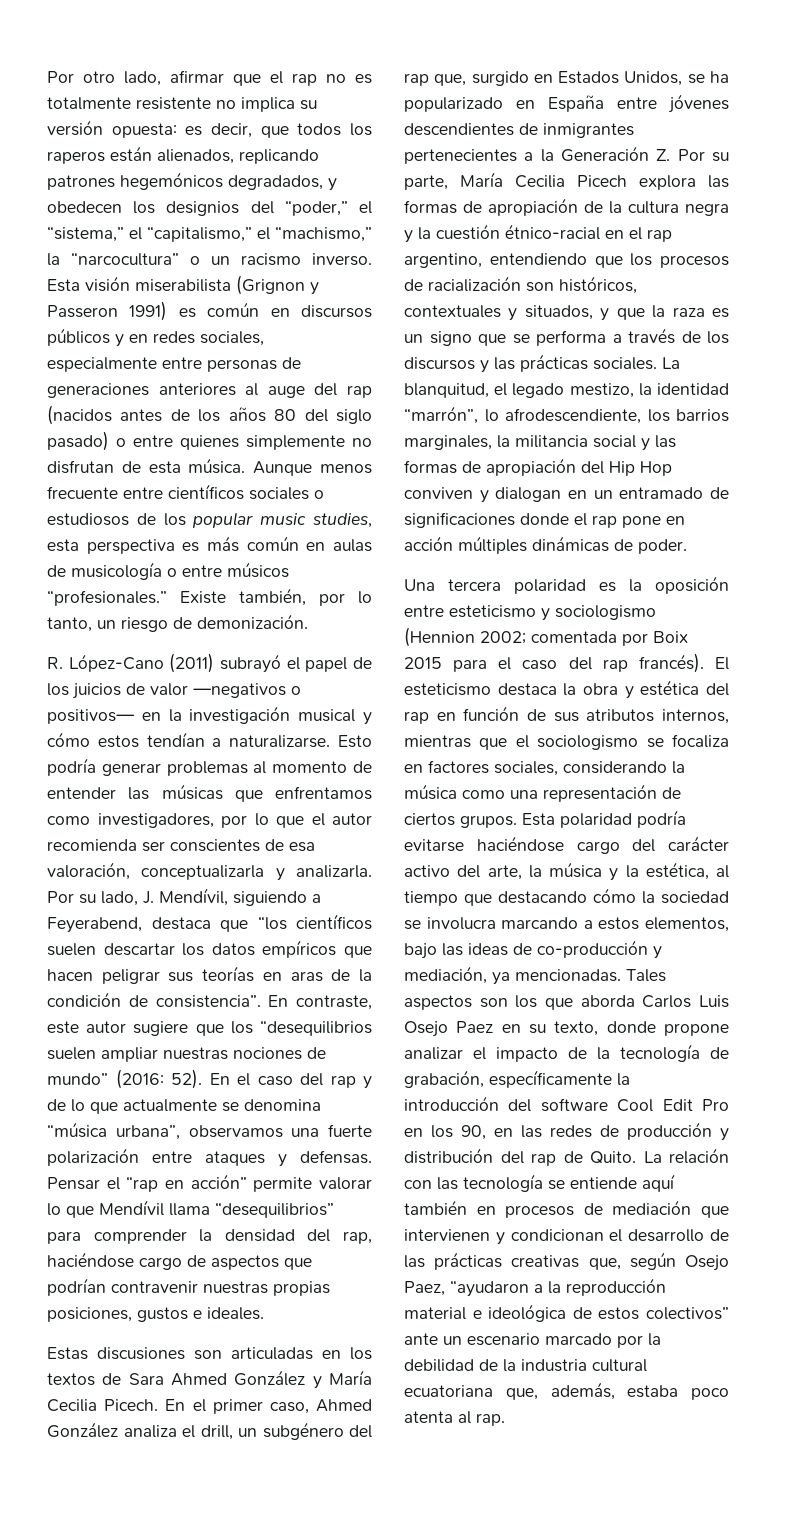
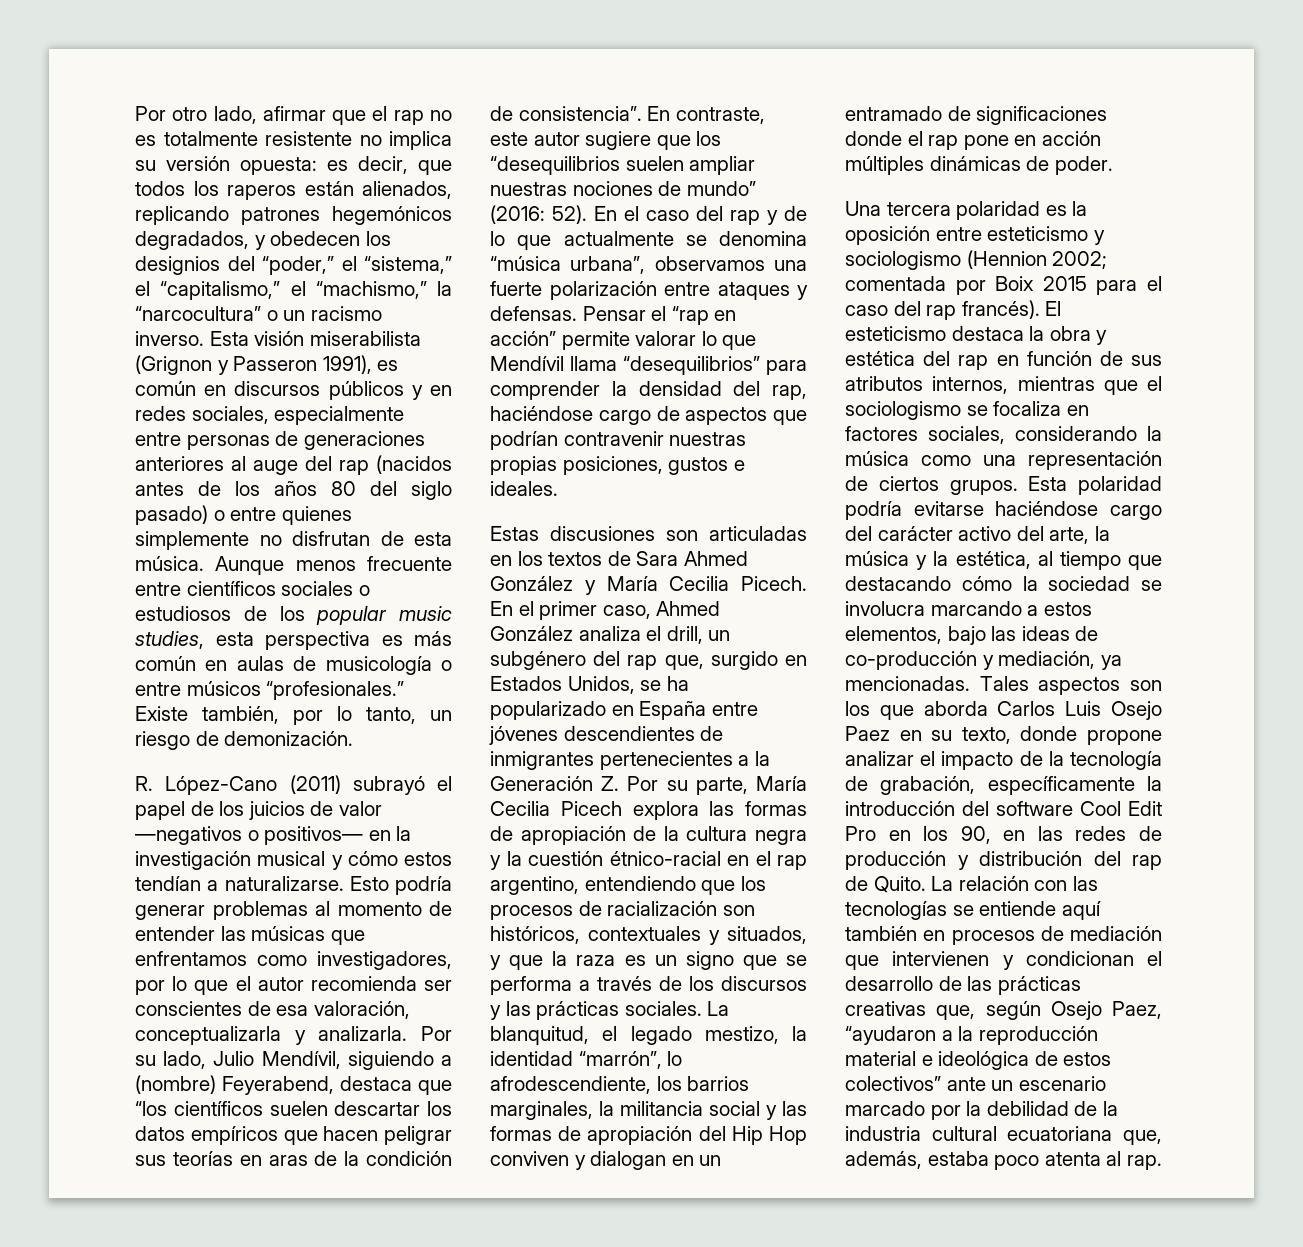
- Esta visión miserabilista (Grignon y Passeron 1991) es común en discursos públicos y en redes sociales, especialmente entre personas de generaciones anteriores al auge del rap (nacidos antes de los años 80 del siglo pasado) o entre quienes simplemente no disfrutan de esta música.
+ Esta visión miserabilista (Grignon y Passeron 1991), es común en discursos públicos y en redes sociales, especialmente entre personas de generaciones anteriores al auge del rap (nacidos antes de los años 80 del siglo pasado) o entre quienes simplemente no disfrutan de esta música.
- Por su lado, J. Mendívil, siguiendo a Feyerabend, destaca que “los científicos suelen descartar los datos empíricos que hacen peligrar sus teorías en aras de la condición de consistencia”.
+ Por su lado, Julio Mendívil, siguiendo a (nombre) Feyerabend, destaca que “los científicos suelen descartar los datos empíricos que hacen peligrar sus teorías en aras de la condición de consistencia”.
- La relación con las tecnología se entiende aquí también en procesos de mediación que intervienen y condicionan el desarrollo de las prácticas creativas que, según Osejo Paez, “ayudaron a la reproducción material e ideológica de estos colectivos” ante un escenario marcado por la debilidad de la industria cultural ecuatoriana que, además, estaba poco atenta al rap.
+ La relación con las tecnologías se entiende aquí también en procesos de mediación que intervienen y condicionan el desarrollo de las prácticas creativas que, según Osejo Paez, “ayudaron a la reproducción material e ideológica de estos colectivos” ante un escenario marcado por la debilidad de la industria cultural ecuatoriana que, además, estaba poco atenta al rap.

